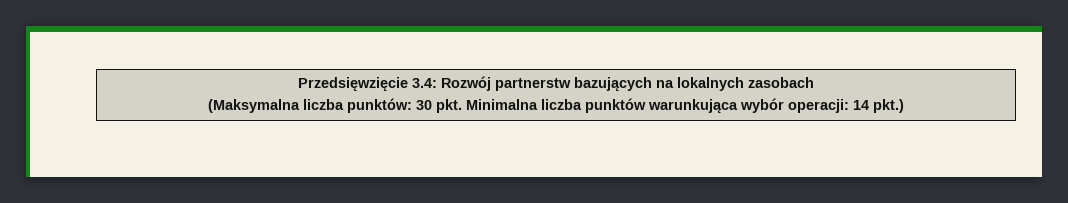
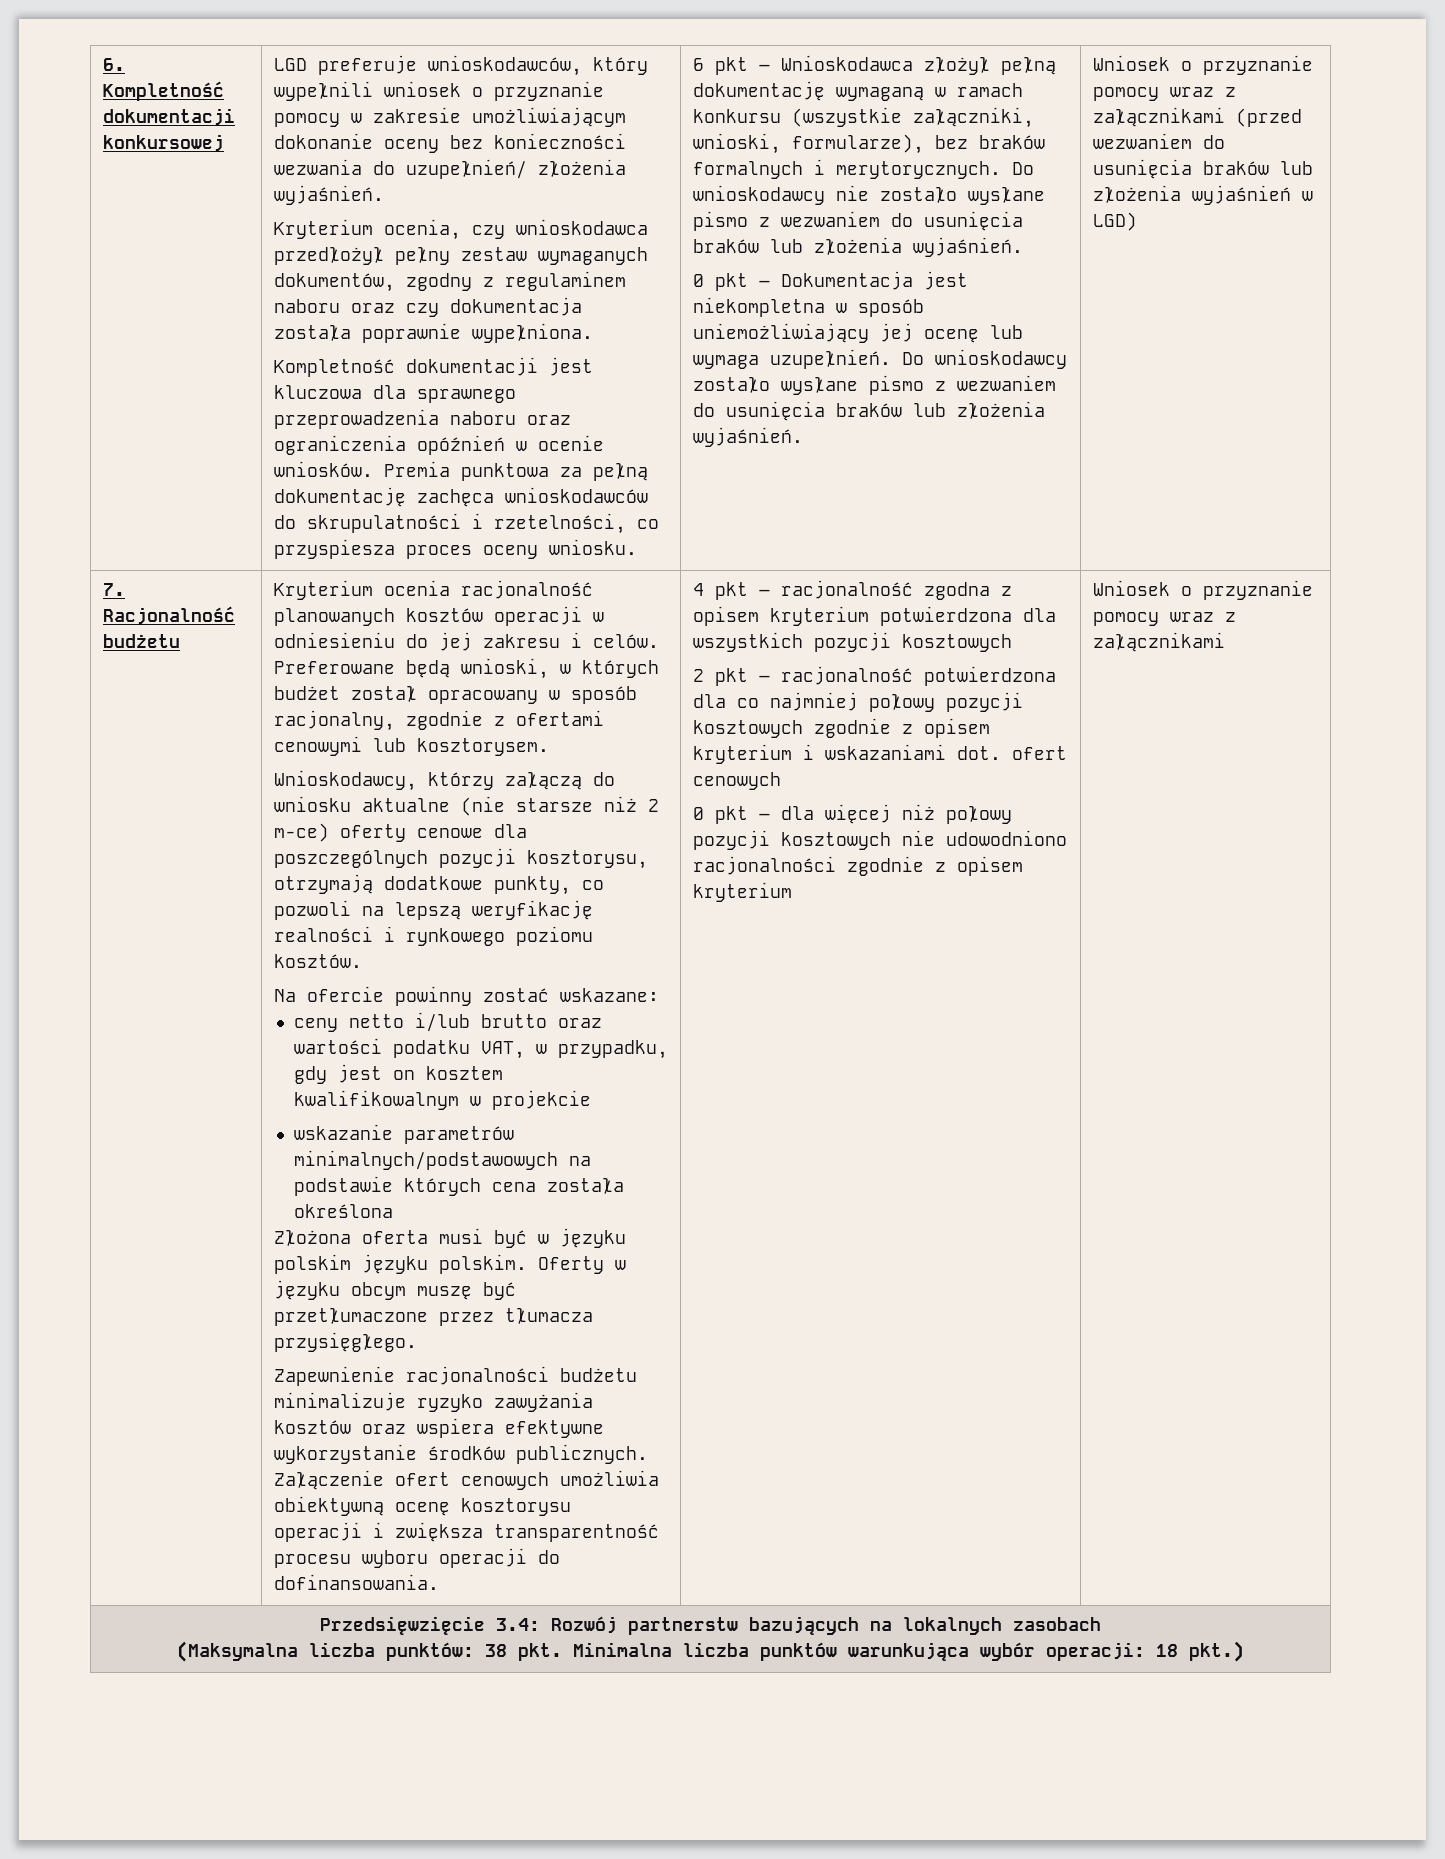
+ 6. Kompletność dokumentacji konkursowej | LGD preferuje wnioskodawców, który wypełnili wniosek o przyznanie pomocy w zakresie umożliwiającym dokonanie oceny bez konieczności wezwania do uzupełnień/ złożenia wyjaśnień.
+ Kryterium ocenia, czy wnioskodawca przedłożył pełny zestaw wymaganych dokumentów, zgodny z regulaminem naboru oraz czy dokumentacja została poprawnie wypełniona.
+ Kompletność dokumentacji jest kluczowa dla sprawnego przeprowadzenia naboru oraz ograniczenia opóźnień w ocenie wniosków. Premia punktowa za pełną dokumentację zachęca wnioskodawców do skrupulatności i rzetelności, co przyspiesza proces oceny wniosku. | 6 pkt – Wnioskodawca złożył pełną dokumentację wymaganą w ramach konkursu (wszystkie załączniki, wnioski, formularze), bez braków formalnych i merytorycznych. Do wnioskodawcy nie zostało wysłane pismo z wezwaniem do usunięcia braków lub złożenia wyjaśnień.
+ 0 pkt – Dokumentacja jest niekompletna w sposób uniemożliwiający jej ocenę lub wymaga uzupełnień. Do wnioskodawcy zostało wysłane pismo z wezwaniem do usunięcia braków lub złożenia wyjaśnień. | Wniosek o przyznanie pomocy wraz z załącznikami (przed wezwaniem do usunięcia braków lub złożenia wyjaśnień w LGD)
+ 7. Racjonalność budżetu | Kryterium ocenia racjonalność planowanych kosztów operacji w odniesieniu do jej zakresu i celów. Preferowane będą wnioski, w których budżet został opracowany w sposób racjonalny, zgodnie z ofertami cenowymi lub kosztorysem.
+ Wnioskodawcy, którzy załączą do wniosku aktualne (nie starsze niż 2 m-ce) oferty cenowe dla poszczególnych pozycji kosztorysu, otrzymają dodatkowe punkty, co pozwoli na lepszą weryfikację realności i rynkowego poziomu kosztów.
+ Na ofercie powinny zostać wskazane:
+ ceny netto i/lub brutto oraz wartości podatku VAT, w przypadku, gdy jest on kosztem kwalifikowalnym w projekcie
+ wskazanie parametrów minimalnych/podstawowych na podstawie których cena została określona
+ Złożona oferta musi być w języku polskim języku polskim. Oferty w języku obcym muszę być przetłumaczone przez tłumacza przysięgłego.
+ Zapewnienie racjonalności budżetu minimalizuje ryzyko zawyżania kosztów oraz wspiera efektywne wykorzystanie środków publicznych. Załączenie ofert cenowych umożliwia obiektywną ocenę kosztorysu operacji i zwiększa transparentność procesu wyboru operacji do dofinansowania. | 4 pkt – racjonalność zgodna z opisem kryterium potwierdzona dla wszystkich pozycji kosztowych
+ 2 pkt – racjonalność potwierdzona dla co najmniej połowy pozycji kosztowych zgodnie z opisem kryterium i wskazaniami dot. ofert cenowych
+ 0 pkt – dla więcej niż połowy pozycji kosztowych nie udowodniono racjonalności zgodnie z opisem kryterium | Wniosek o przyznanie pomocy wraz z załącznikami
  Przedsięwzięcie 3.4: Rozwój partnerstw bazujących na lokalnych zasobach
- (Maksymalna liczba punktów: 30 pkt. Minimalna liczba punktów warunkująca wybór operacji: 14 pkt.)
+ (Maksymalna liczba punktów: 38 pkt. Minimalna liczba punktów warunkująca wybór operacji: 18 pkt.)

